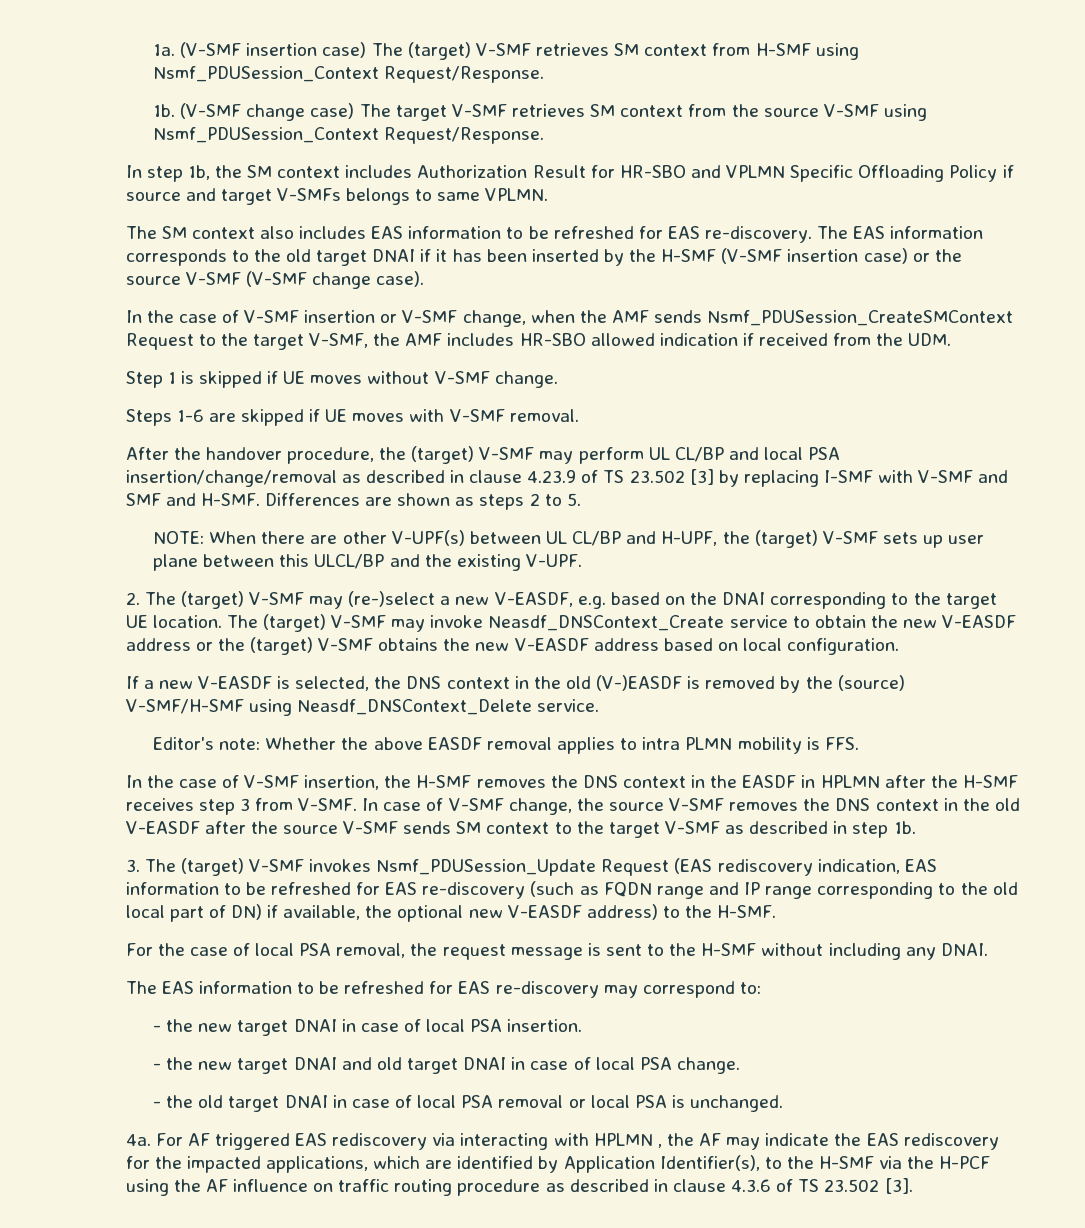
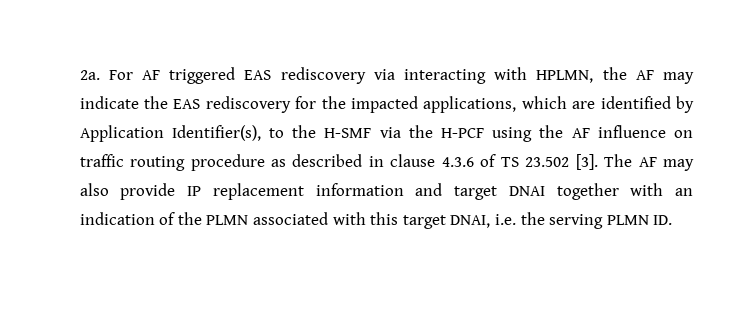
- 1a. (V-SMF insertion case) The (target) V-SMF retrieves SM context from H-SMF using Nsmf_PDUSession_Context Request/Response.
- 1b. (V-SMF change case) The target V-SMF retrieves SM context from the source V-SMF using Nsmf_PDUSession_Context Request/Response.
- In step 1b, the SM context includes Authorization Result for HR-SBO and VPLMN Specific Offloading Policy if source and target V-SMFs belongs to same VPLMN.
- The SM context also includes EAS information to be refreshed for EAS re-discovery. The EAS information corresponds to the old target DNAI if it has been inserted by the H-SMF (V-SMF insertion case) or the source V-SMF (V-SMF change case).
- In the case of V-SMF insertion or V-SMF change, when the AMF sends Nsmf_PDUSession_CreateSMContext Request to the target V-SMF, the AMF includes HR-SBO allowed indication if received from the UDM.
- Step 1 is skipped if UE moves without V-SMF change.
- Steps 1-6 are skipped if UE moves with V-SMF removal.
- After the handover procedure, the (target) V-SMF may perform UL CL/BP and local PSA insertion/change/removal as described in clause 4.23.9 of TS 23.502 [3] by replacing I-SMF with V-SMF and SMF and H-SMF. Differences are shown as steps 2 to 5.
- NOTE: When there are other V-UPF(s) between UL CL/BP and H-UPF, the (target) V-SMF sets up user plane between this ULCL/BP and the existing V-UPF.
- 2. The (target) V-SMF may (re-)select a new V-EASDF, e.g. based on the DNAI corresponding to the target UE location. The (target) V-SMF may invoke Neasdf_DNSContext_Create service to obtain the new V-EASDF address or the (target) V-SMF obtains the new V-EASDF address based on local configuration.
- If a new V-EASDF is selected, the DNS context in the old (V-)EASDF is removed by the (source) V-SMF/H-SMF using Neasdf_DNSContext_Delete service.
- Editor's note: Whether the above EASDF removal applies to intra PLMN mobility is FFS.
- In the case of V-SMF insertion, the H-SMF removes the DNS context in the EASDF in HPLMN after the H-SMF receives step 3 from V-SMF. In case of V-SMF change, the source V-SMF removes the DNS context in the old V-EASDF after the source V-SMF sends SM context to the target V-SMF as described in step 1b.
- 3. The (target) V-SMF invokes Nsmf_PDUSession_Update Request (EAS rediscovery indication, EAS information to be refreshed for EAS re-discovery (such as FQDN range and IP range corresponding to the old local part of DN) if available, the optional new V-EASDF address) to the H-SMF.
- For the case of local PSA removal, the request message is sent to the H-SMF without including any DNAI.
- The EAS information to be refreshed for EAS re-discovery may correspond to:
- - the new target DNAI in case of local PSA insertion.
- - the new target DNAI and old target DNAI in case of local PSA change.
- - the old target DNAI in case of local PSA removal or local PSA is unchanged.
- 4a.
+ 2a.
- For AF triggered EAS rediscovery via interacting with HPLMN , the AF may indicate the EAS rediscovery for the impacted applications, which are identified by Application Identifier(s), to the H-SMF via the H-PCF using the AF influence on traffic routing procedure as described in clause 4.3.6 of TS 23.502 [3].
+ For AF triggered EAS rediscovery via interacting with HPLMN, the AF may indicate the EAS rediscovery for the impacted applications, which are identified by Application Identifier(s), to the H-SMF via the H-PCF using the AF influence on traffic routing procedure as described in clause 4.3.6 of TS 23.502 [3].
+ The AF may also provide IP replacement information and target DNAI together with an indication of the PLMN associated with this target DNAI, i.e. the serving PLMN ID.

